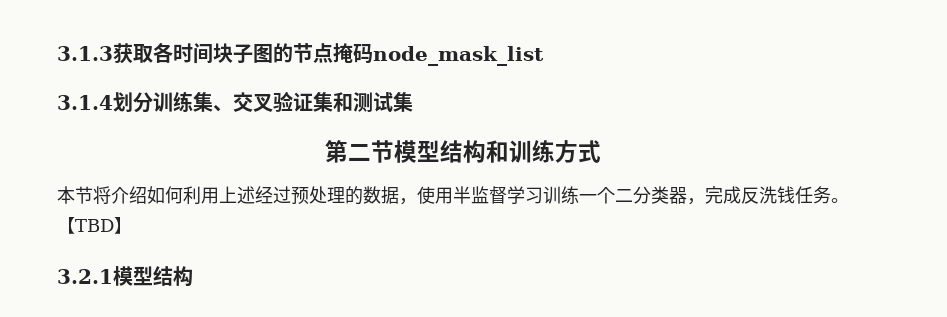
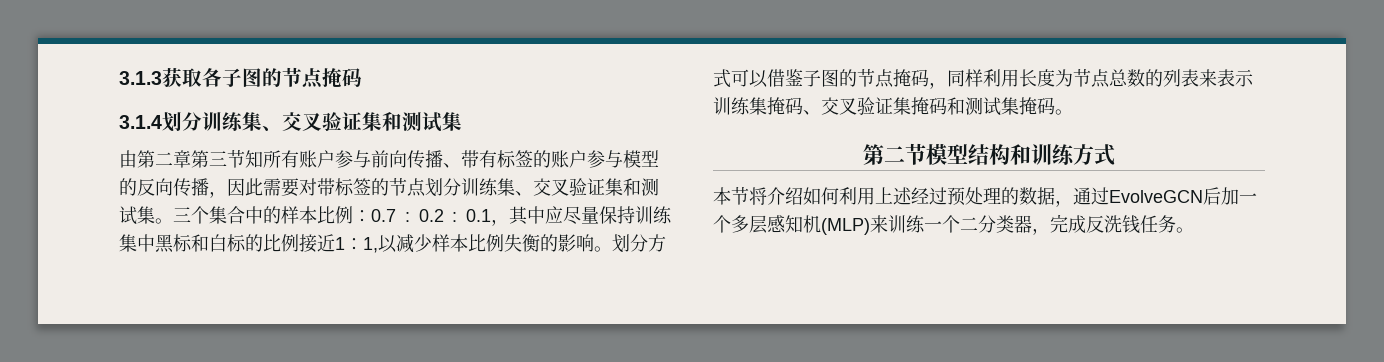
- 3.1.3获取各时间块子图的节点掩码node_mask_list
+ 3.1.3获取各子图的节点掩码
+ 由第二章第三节知所有账户参与前向传播、带有标签的账户参与模型的反向传播，因此需要对带标签的节点划分训练集、交叉验证集和测试集。三个集合中的样本比例：0.7 : 0.2 : 0.1，其中应尽量保持训练集中黑标和白标的比例接近1：1,以减少样本比例失衡的影响。划分方式可以借鉴子图的节点掩码，同样利用长度为节点总数的列表来表示训练集掩码、交叉验证集掩码和测试集掩码。
- 本节将介绍如何利用上述经过预处理的数据，使用半监督学习训练一个二分类器，完成反洗钱任务。【TBD】
- 3.2.1模型结构
+ 本节将介绍如何利用上述经过预处理的数据，通过EvolveGCN后加一个多层感知机(MLP)来训练一个二分类器，完成反洗钱任务。

